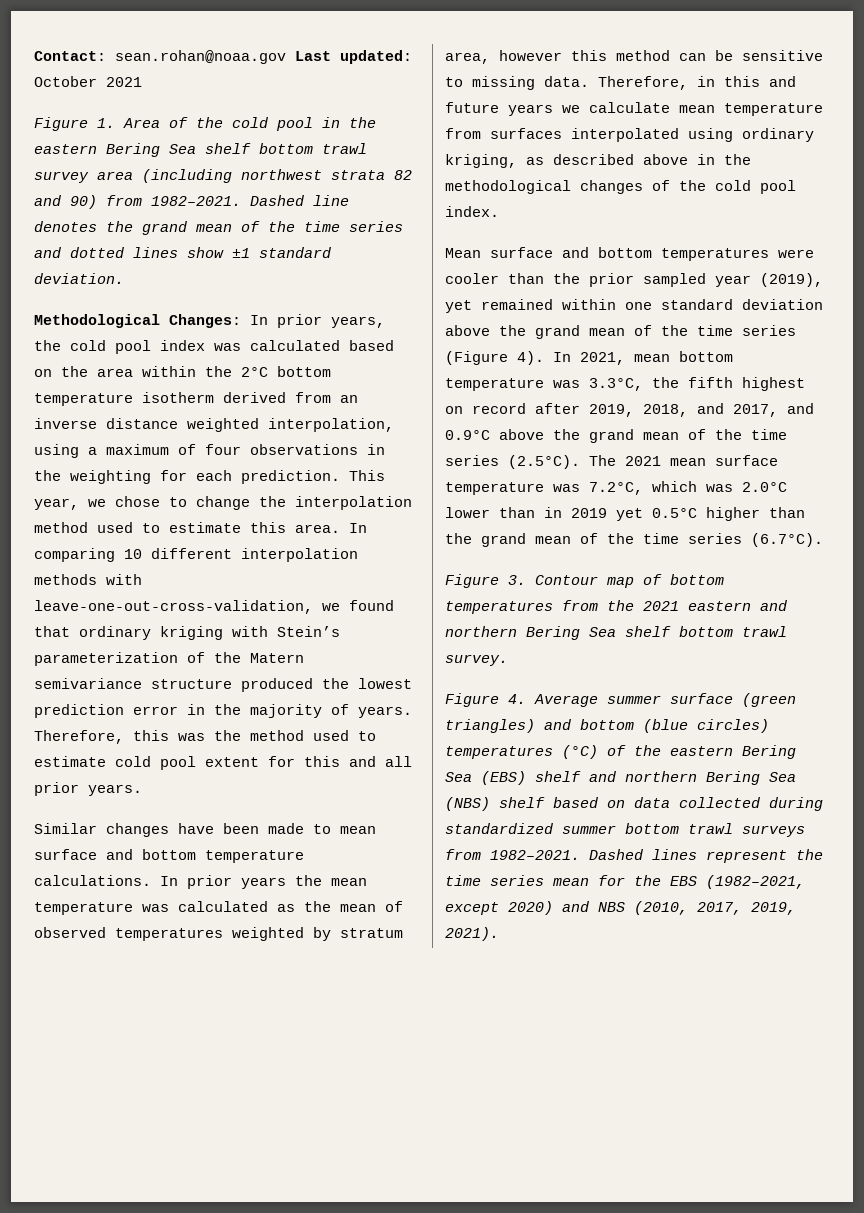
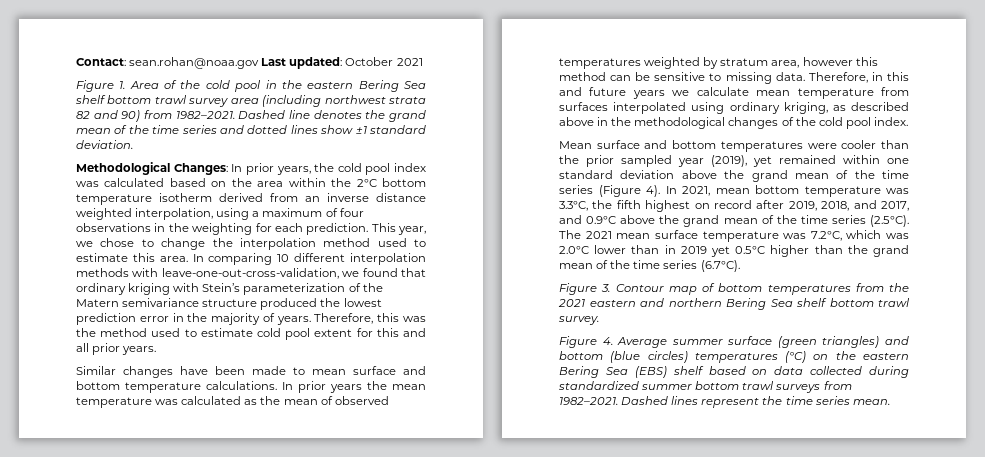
- Figure 4. Average summer surface (green triangles) and bottom (blue circles) temperatures (°C) of the eastern Bering Sea (EBS) shelf and northern Bering Sea (NBS) shelf based on data collected during standardized summer bottom trawl surveys from 1982–2021.
+ Figure 4. Average summer surface (green triangles) and bottom (blue circles) temperatures (°C) on the eastern Bering Sea (EBS) shelf based on data collected during standardized summer bottom trawl surveys from 1982–2021.
- Dashed lines represent the time series mean for the EBS (1982–2021, except 2020) and NBS (2010, 2017, 2019, 2021).
+ Dashed lines represent the time series mean.

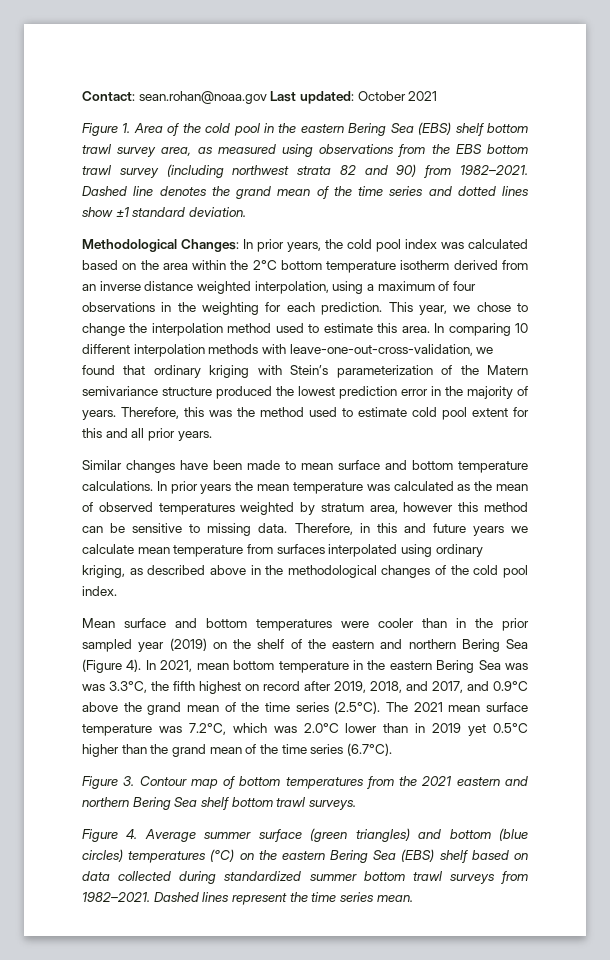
- Figure 1. Area of the cold pool in the eastern Bering Sea shelf bottom trawl survey area (including northwest strata 82 and 90) from 1982–2021.
+ Figure 1. Area of the cold pool in the eastern Bering Sea (EBS) shelf bottom trawl survey area, as measured using observations from the EBS bottom trawl survey (including northwest strata 82 and 90) from 1982–2021.
- Mean surface and bottom temperatures were cooler than the prior sampled year (2019), yet remained within one standard deviation above the grand mean of the time series (Figure 4).
+ Mean surface and bottom temperatures were cooler than in the prior sampled year (2019) on the shelf of the eastern and northern Bering Sea (Figure 4).
- In 2021, mean bottom temperature was 3.3°C, the fifth highest on record after 2019, 2018, and 2017, and 0.9°C above the grand mean of the time series (2.5°C). The 2021 mean surface temperature was 7.2°C, which was 2.0°C lower than in 2019 yet 0.5°C higher than the grand mean of the time series (6.7°C).
+ In 2021, mean bottom temperature in the eastern Bering Sea was was 3.3°C, the fifth highest on record after 2019, 2018, and 2017, and 0.9°C above the grand mean of the time series (2.5°C). The 2021 mean surface temperature was 7.2°C, which was 2.0°C lower than in 2019 yet 0.5°C higher than the grand mean of the time series (6.7°C).
- Figure 3. Contour map of bottom temperatures from the 2021 eastern and northern Bering Sea shelf bottom trawl survey.
+ Figure 3. Contour map of bottom temperatures from the 2021 eastern and northern Bering Sea shelf bottom trawl surveys.

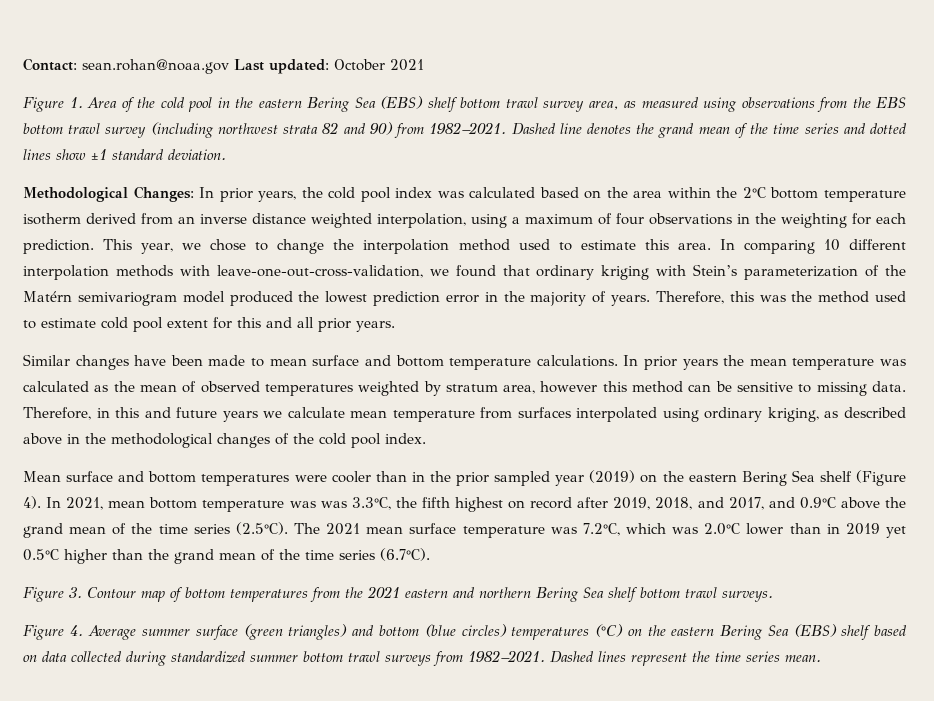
- In comparing 10 different interpolation methods with leave-one-out-cross-validation, we found that ordinary kriging with Stein’s parameterization of the Matern semivariance structure produced the lowest prediction error in the majority of years.
+ In comparing 10 different interpolation methods with leave-one-out-cross-validation, we found that ordinary kriging with Stein’s parameterization of the Matérn semivariogram model produced the lowest prediction error in the majority of years.
- Mean surface and bottom temperatures were cooler than in the prior sampled year (2019) on the shelf of the eastern and northern Bering Sea (Figure 4).
+ Mean surface and bottom temperatures were cooler than in the prior sampled year (2019) on the eastern Bering Sea shelf (Figure 4).
- In 2021, mean bottom temperature in the eastern Bering Sea was was 3.3°C, the fifth highest on record after 2019, 2018, and 2017, and 0.9°C above the grand mean of the time series (2.5°C). The 2021 mean surface temperature was 7.2°C, which was 2.0°C lower than in 2019 yet 0.5°C higher than the grand mean of the time series (6.7°C).
+ In 2021, mean bottom temperature was was 3.3°C, the fifth highest on record after 2019, 2018, and 2017, and 0.9°C above the grand mean of the time series (2.5°C). The 2021 mean surface temperature was 7.2°C, which was 2.0°C lower than in 2019 yet 0.5°C higher than the grand mean of the time series (6.7°C).

